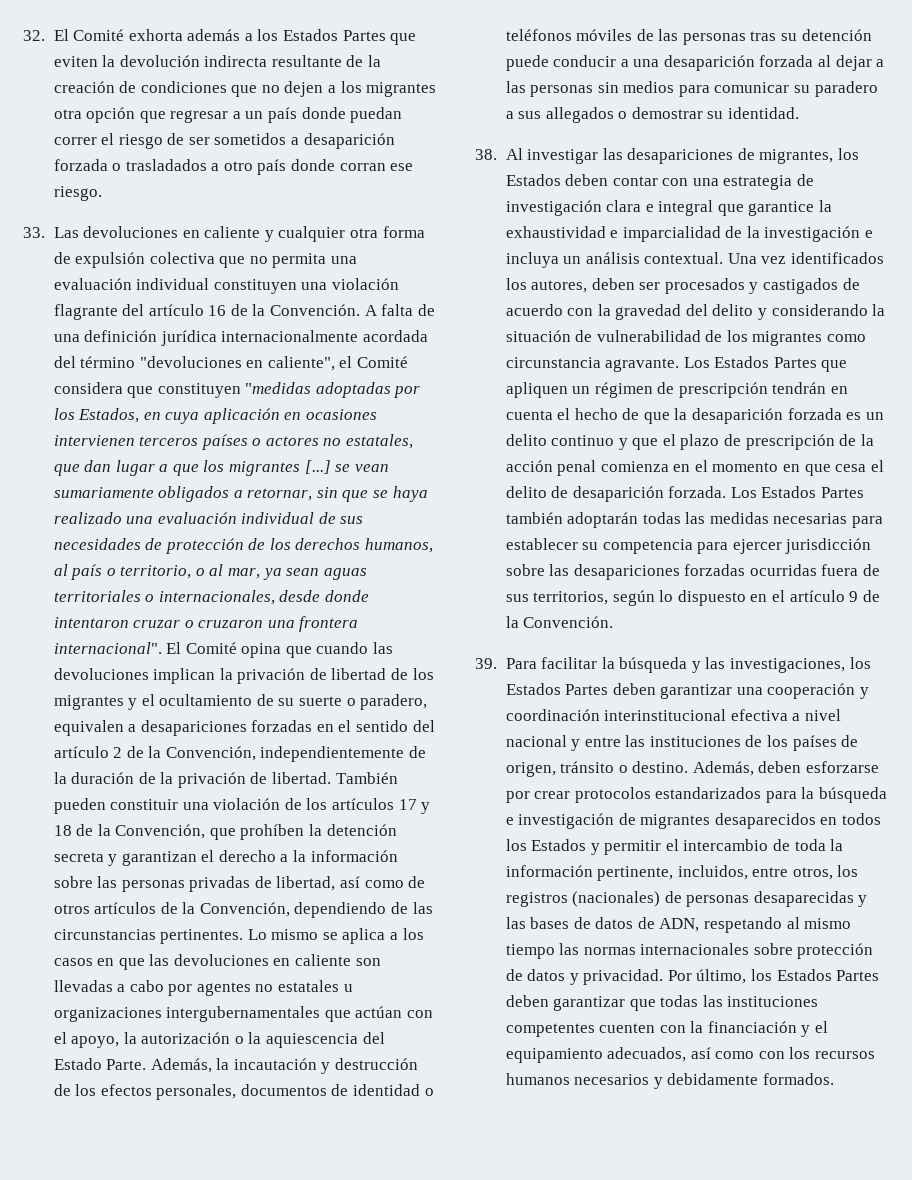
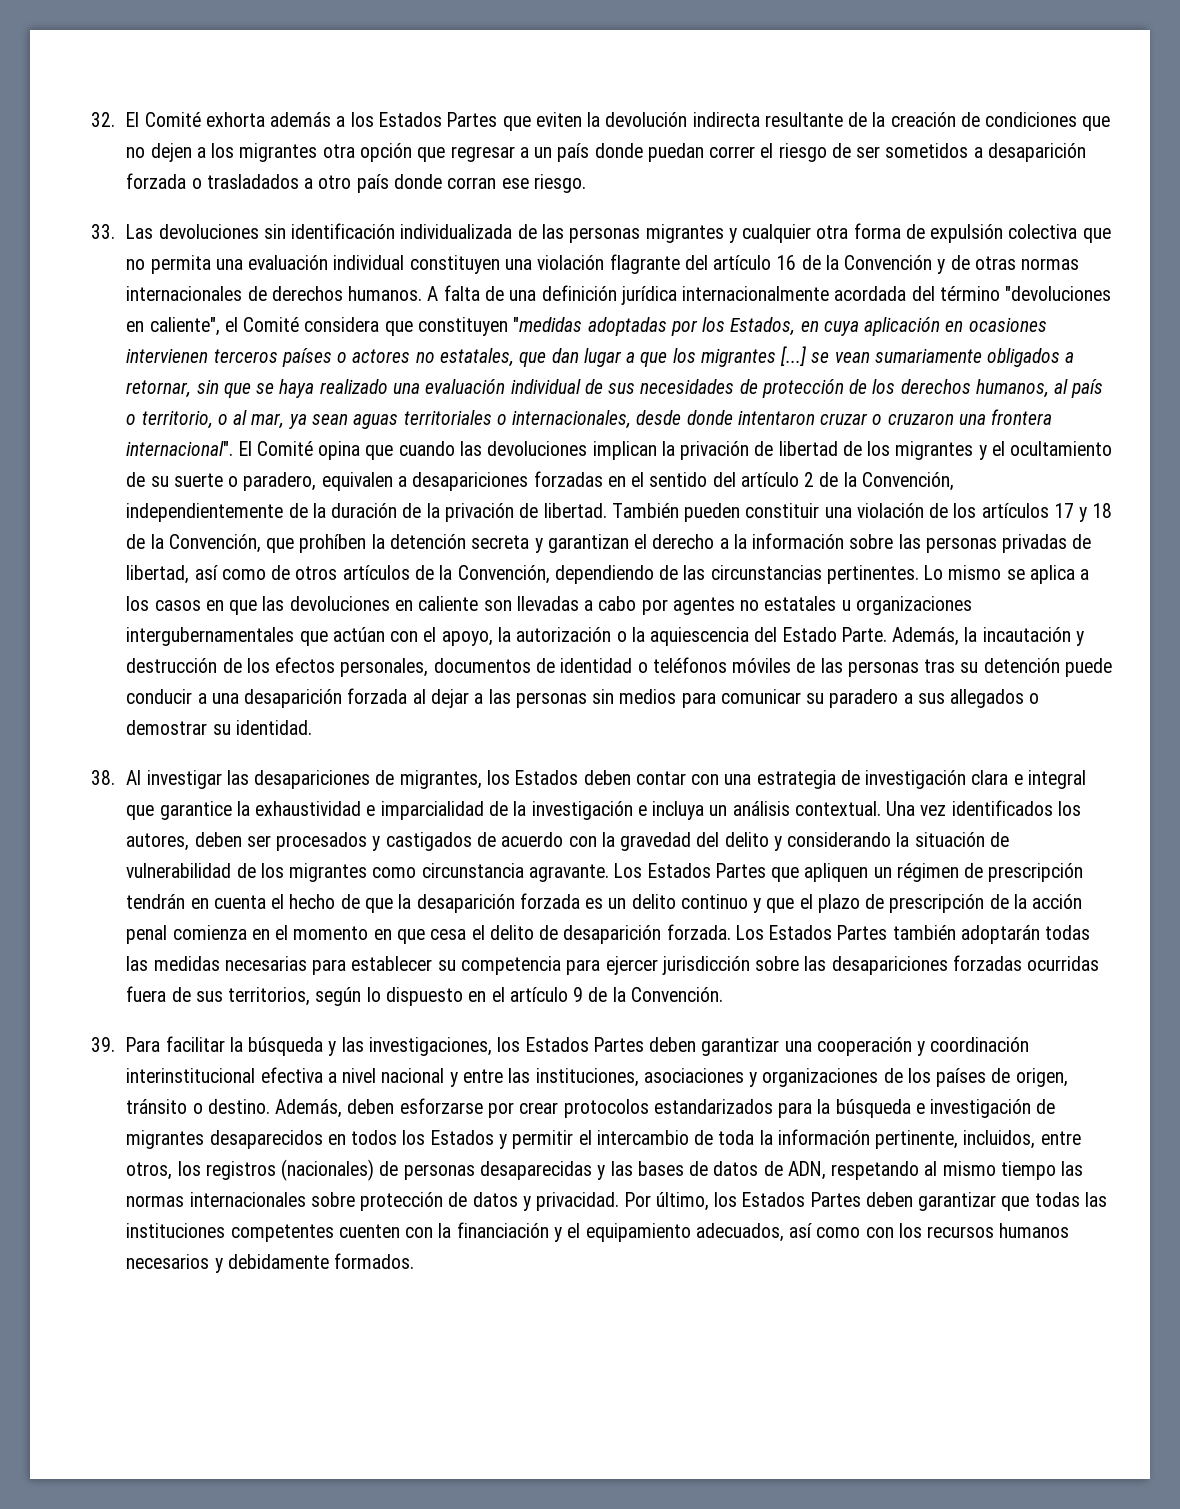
- 33. Las devoluciones en caliente y cualquier otra forma de expulsión colectiva que no permita una evaluación individual constituyen una violación flagrante del artículo 16 de la Convención.
+ 33. Las devoluciones sin identificación individualizada de las personas migrantes y cualquier otra forma de expulsión colectiva que no permita una evaluación individual constituyen una violación flagrante del artículo 16 de la Convención y de otras normas internacionales de derechos humanos.
- 39. Para facilitar la búsqueda y las investigaciones, los Estados Partes deben garantizar una cooperación y coordinación interinstitucional efectiva a nivel nacional y entre las instituciones de los países de origen, tránsito o destino.
+ 39. Para facilitar la búsqueda y las investigaciones, los Estados Partes deben garantizar una cooperación y coordinación interinstitucional efectiva a nivel nacional y entre las instituciones, asociaciones y organizaciones de los países de origen, tránsito o destino.

